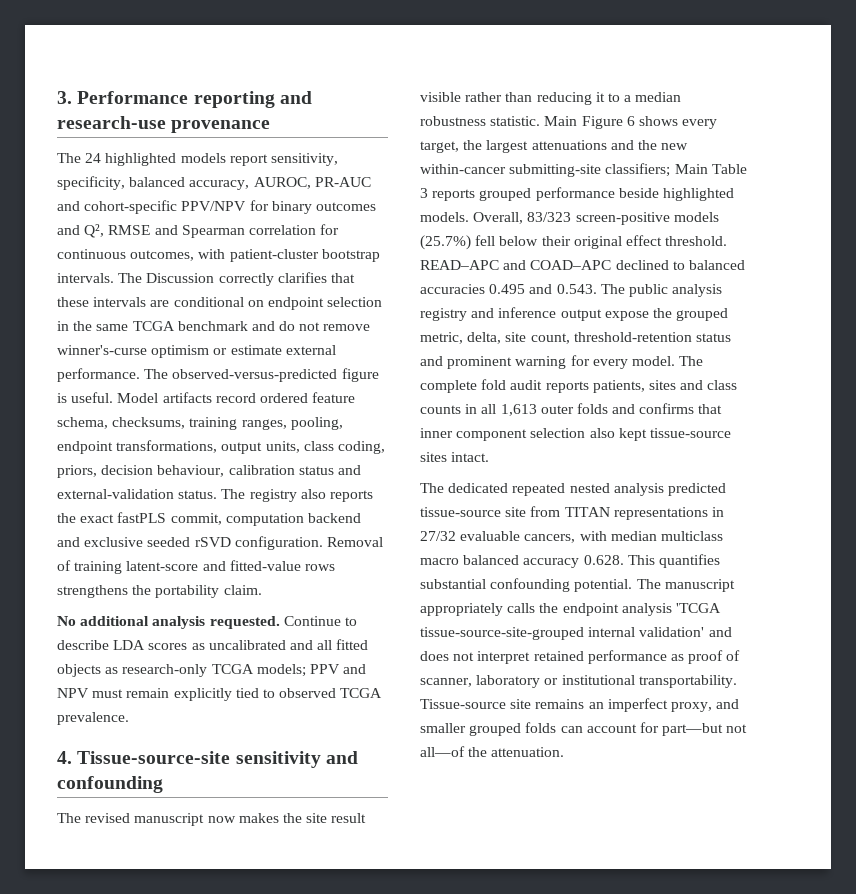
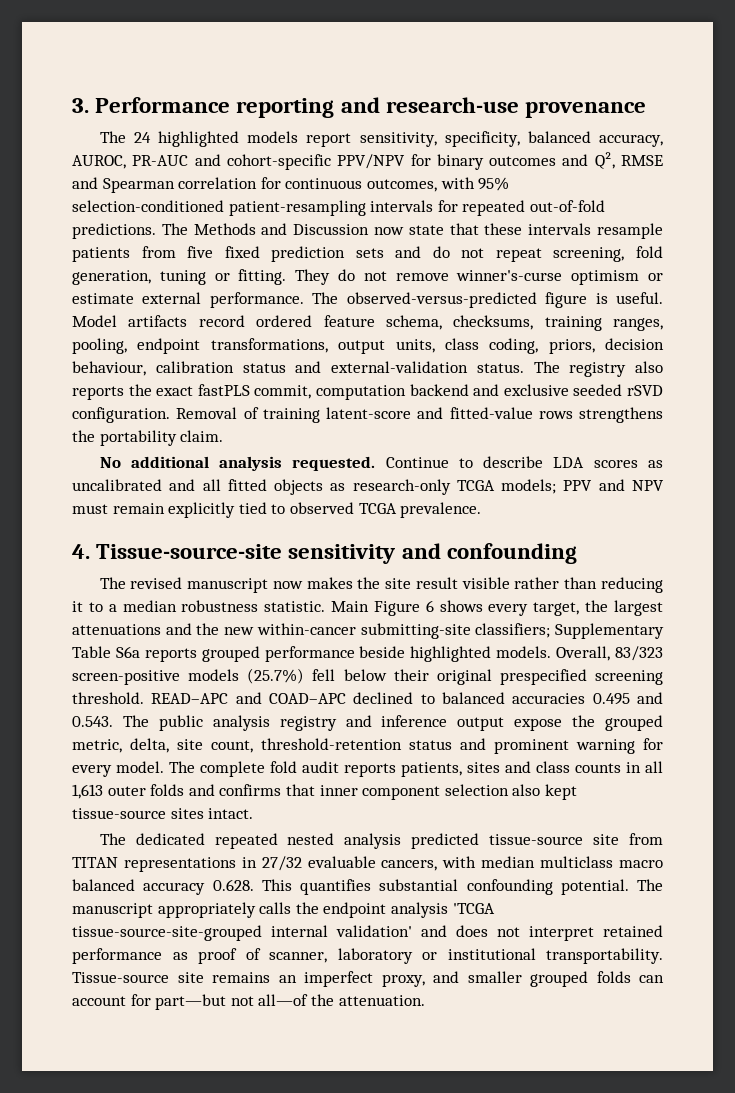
- The 24 highlighted models report sensitivity, specificity, balanced accuracy, AUROC, PR-AUC and cohort-specific PPV/NPV for binary outcomes and Q², RMSE and Spearman correlation for continuous outcomes, with patient-cluster bootstrap intervals. The Discussion correctly clarifies that these intervals are conditional on endpoint selection in the same TCGA benchmark and do not remove winner's-curse optimism or estimate external performance.
+ The 24 highlighted models report sensitivity, specificity, balanced accuracy, AUROC, PR-AUC and cohort-specific PPV/NPV for binary outcomes and Q², RMSE and Spearman correlation for continuous outcomes, with 95% selection-conditioned patient-resampling intervals for repeated out-of-fold predictions. The Methods and Discussion now state that these intervals resample patients from five fixed prediction sets and do not repeat screening, fold generation, tuning or fitting. They do not remove winner's-curse optimism or estimate external performance.
- Main Figure 6 shows every target, the largest attenuations and the new within-cancer submitting-site classifiers; Main Table 3 reports grouped performance beside highlighted models.
+ Main Figure 6 shows every target, the largest attenuations and the new within-cancer submitting-site classifiers; Supplementary Table S6a reports grouped performance beside highlighted models.
- Overall, 83/323 screen-positive models (25.7%) fell below their original effect threshold.
+ Overall, 83/323 screen-positive models (25.7%) fell below their original prespecified screening threshold.

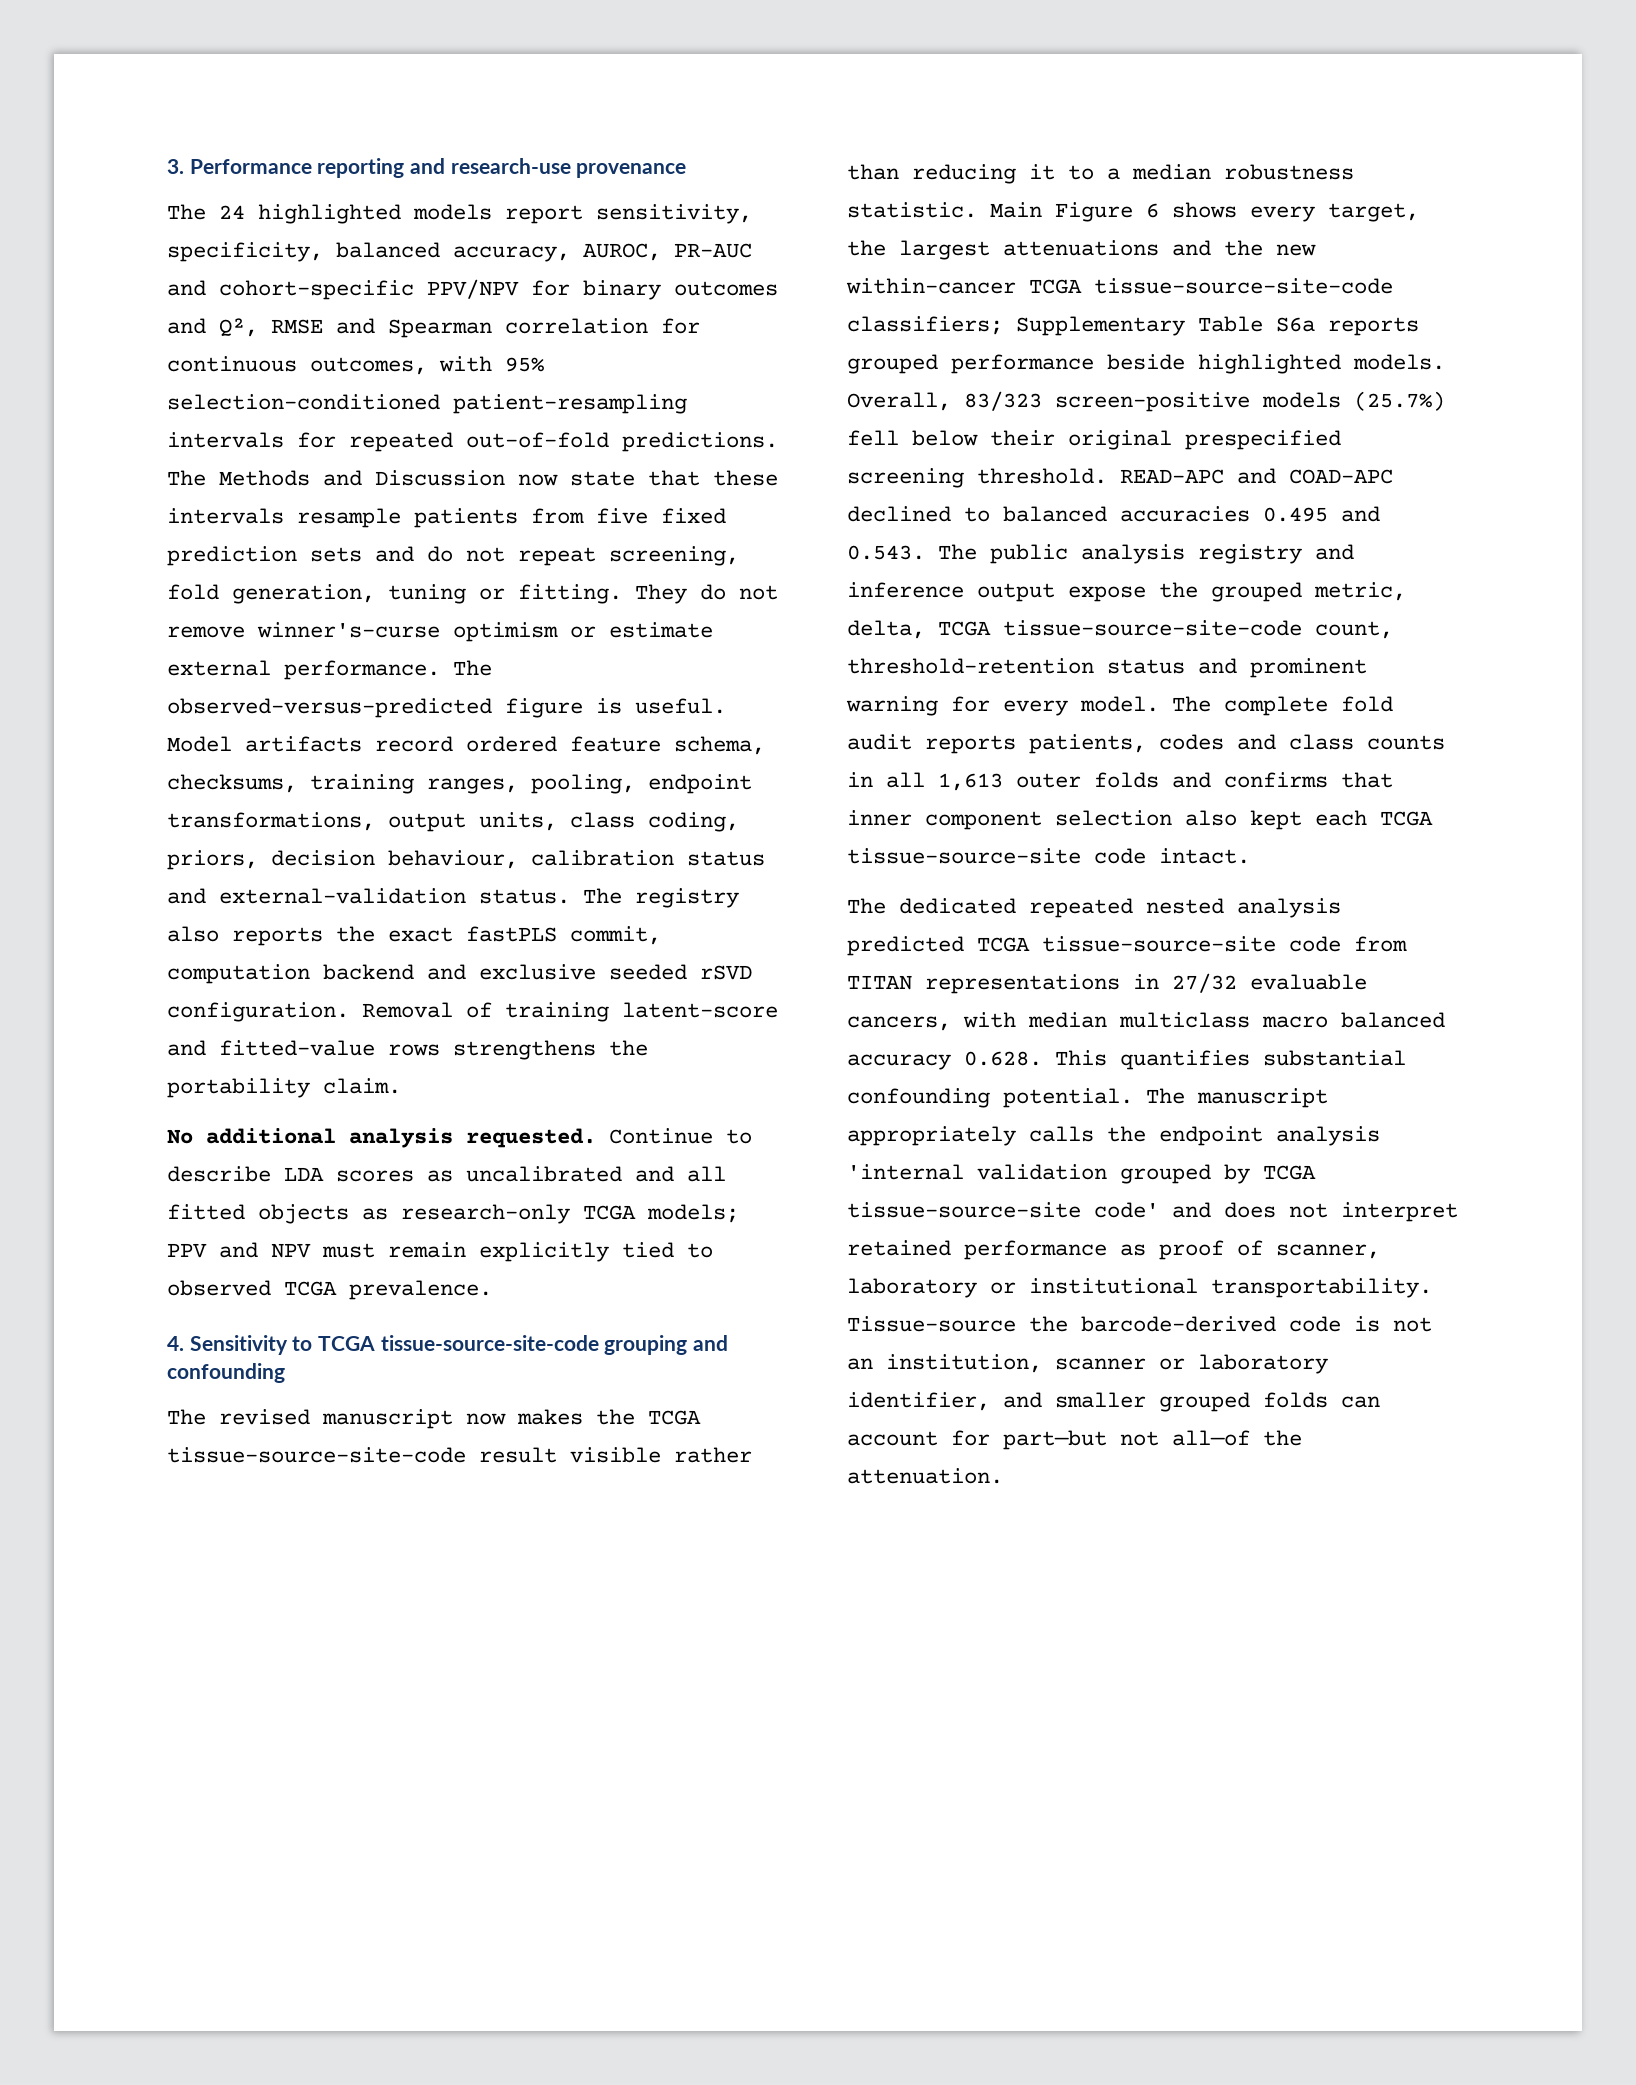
- 4. Tissue-source-site sensitivity and confounding
+ 4. Sensitivity to TCGA tissue-source-site-code grouping and confounding
- The revised manuscript now makes the site result visible rather than reducing it to a median robustness statistic.
+ The revised manuscript now makes the TCGA tissue-source-site-code result visible rather than reducing it to a median robustness statistic.
- Main Figure 6 shows every target, the largest attenuations and the new within-cancer submitting-site classifiers; Supplementary Table S6a reports grouped performance beside highlighted models.
+ Main Figure 6 shows every target, the largest attenuations and the new within-cancer TCGA tissue-source-site-code classifiers; Supplementary Table S6a reports grouped performance beside highlighted models.
- READ–APC and COAD–APC declined to balanced accuracies 0.495 and 0.543. The public analysis registry and inference output expose the grouped metric, delta, site count, threshold-retention status and prominent warning for every model.
+ READ–APC and COAD–APC declined to balanced accuracies 0.495 and 0.543. The public analysis registry and inference output expose the grouped metric, delta, TCGA tissue-source-site-code count, threshold-retention status and prominent warning for every model.
- The complete fold audit reports patients, sites and class counts in all 1,613 outer folds and confirms that inner component selection also kept tissue-source sites intact.
+ The complete fold audit reports patients, codes and class counts in all 1,613 outer folds and confirms that inner component selection also kept each TCGA tissue-source-site code intact.
- The dedicated repeated nested analysis predicted tissue-source site from TITAN representations in 27/32 evaluable cancers, with median multiclass macro balanced accuracy 0.628. This quantifies substantial confounding potential.
+ The dedicated repeated nested analysis predicted TCGA tissue-source-site code from TITAN representations in 27/32 evaluable cancers, with median multiclass macro balanced accuracy 0.628. This quantifies substantial confounding potential.
- The manuscript appropriately calls the endpoint analysis 'TCGA tissue-source-site-grouped internal validation' and does not interpret retained performance as proof of scanner, laboratory or institutional transportability.
+ The manuscript appropriately calls the endpoint analysis 'internal validation grouped by TCGA tissue-source-site code' and does not interpret retained performance as proof of scanner, laboratory or institutional transportability.
- Tissue-source site remains an imperfect proxy, and smaller grouped folds can account for part—but not all—of the attenuation.
+ Tissue-source the barcode-derived code is not an institution, scanner or laboratory identifier, and smaller grouped folds can account for part—but not all—of the attenuation.

